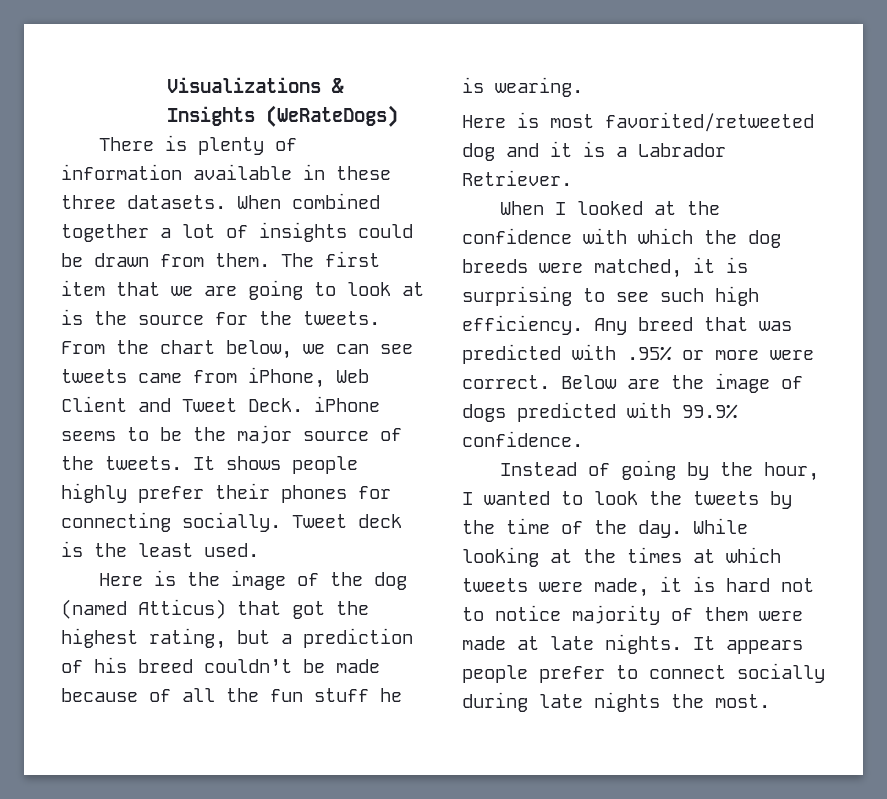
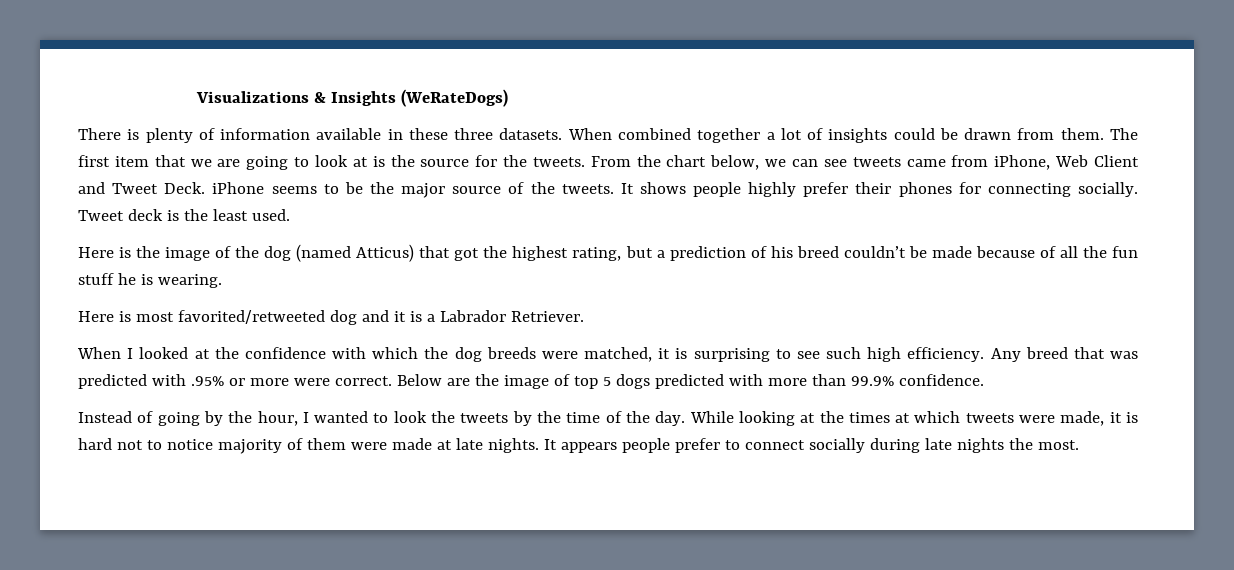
- Below are the image of dogs predicted with 99.9% confidence.
+ Below are the image of top 5 dogs predicted with more than 99.9% confidence.

